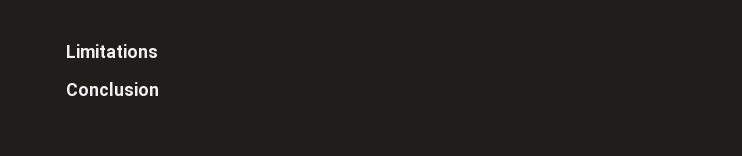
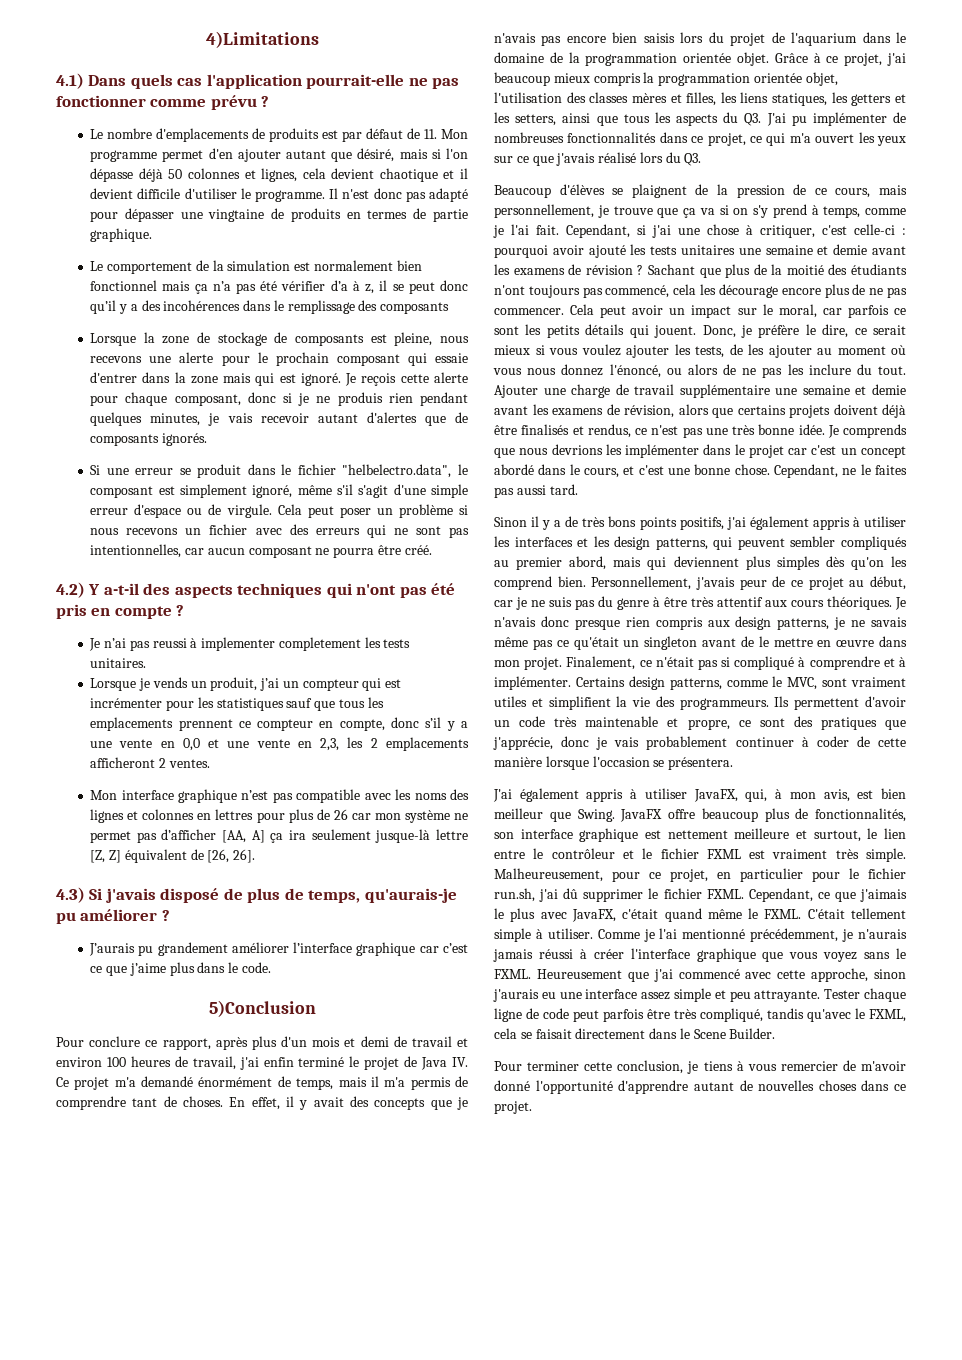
- Limitations
- Conclusion
+ 4)Limitations
+ 4.1) Dans quels cas l'application pourrait-elle ne pas fonctionner comme prévu ?
+ Le nombre d'emplacements de produits est par défaut de 11. Mon programme permet d'en ajouter autant que désiré, mais si l'on dépasse déjà 50 colonnes et lignes, cela devient chaotique et il devient difficile d'utiliser le programme. Il n'est donc pas adapté pour dépasser une vingtaine de produits en termes de partie graphique.
+ Le comportement de la simulation est normalement bien fonctionnel mais ça n’a pas été vérifier d’a à z, il se peut donc qu’il y a des incohérences dans le remplissage des composants
+ Lorsque la zone de stockage de composants est pleine, nous recevons une alerte pour le prochain composant qui essaie d'entrer dans la zone mais qui est ignoré. Je reçois cette alerte pour chaque composant, donc si je ne produis rien pendant quelques minutes, je vais recevoir autant d'alertes que de composants ignorés.
+ Si une erreur se produit dans le fichier "helbelectro.data", le composant est simplement ignoré, même s'il s'agit d'une simple erreur d'espace ou de virgule. Cela peut poser un problème si nous recevons un fichier avec des erreurs qui ne sont pas intentionnelles, car aucun composant ne pourra être créé.
+ 4.2) Y a-t-il des aspects techniques qui n'ont pas été pris en compte ?
+ Je n’ai pas reussi à implementer completement les tests unitaires.
+ Lorsque je vends un produit, j’ai un compteur qui est incrémenter pour les statistiques sauf que tous les emplacements prennent ce compteur en compte, donc s’il y a une vente en 0,0 et une vente en 2,3, les 2 emplacements afficheront 2 ventes.
+ Mon interface graphique n’est pas compatible avec les noms des lignes et colonnes en lettres pour plus de 26 car mon système ne permet pas d’afficher [AA, A] ça ira seulement jusque-là lettre [Z, Z] équivalent de [26, 26].
+ 4.3) Si j'avais disposé de plus de temps, qu'aurais-je pu améliorer ?
+ J’aurais pu grandement améliorer l’interface graphique car c’est ce que j’aime plus dans le code.
+ 5)Conclusion
+ Pour conclure ce rapport, après plus d'un mois et demi de travail et environ 100 heures de travail, j'ai enfin terminé le projet de Java IV. Ce projet m'a demandé énormément de temps, mais il m'a permis de comprendre tant de choses. En effet, il y avait des concepts que je n'avais pas encore bien saisis lors du projet de l'aquarium dans le domaine de la programmation orientée objet. Grâce à ce projet, j'ai beaucoup mieux compris la programmation orientée objet, l'utilisation des classes mères et filles, les liens statiques, les getters et les setters, ainsi que tous les aspects du Q3. J'ai pu implémenter de nombreuses fonctionnalités dans ce projet, ce qui m'a ouvert les yeux sur ce que j'avais réalisé lors du Q3.
+ Beaucoup d'élèves se plaignent de la pression de ce cours, mais personnellement, je trouve que ça va si on s'y prend à temps, comme je l'ai fait. Cependant, si j'ai une chose à critiquer, c'est celle-ci : pourquoi avoir ajouté les tests unitaires une semaine et demie avant les examens de révision ? Sachant que plus de la moitié des étudiants n'ont toujours pas commencé, cela les décourage encore plus de ne pas commencer. Cela peut avoir un impact sur le moral, car parfois ce sont les petits détails qui jouent. Donc, je préfère le dire, ce serait mieux si vous voulez ajouter les tests, de les ajouter au moment où vous nous donnez l'énoncé, ou alors de ne pas les inclure du tout. Ajouter une charge de travail supplémentaire une semaine et demie avant les examens de révision, alors que certains projets doivent déjà être finalisés et rendus, ce n'est pas une très bonne idée. Je comprends que nous devrions les implémenter dans le projet car c'est un concept abordé dans le cours, et c'est une bonne chose. Cependant, ne le faites pas aussi tard.
+ Sinon il y a de très bons points positifs, j'ai également appris à utiliser les interfaces et les design patterns, qui peuvent sembler compliqués au premier abord, mais qui deviennent plus simples dès qu'on les comprend bien. Personnellement, j'avais peur de ce projet au début, car je ne suis pas du genre à être très attentif aux cours théoriques. Je n'avais donc presque rien compris aux design patterns, je ne savais même pas ce qu'était un singleton avant de le mettre en œuvre dans mon projet. Finalement, ce n'était pas si compliqué à comprendre et à implémenter. Certains design patterns, comme le MVC, sont vraiment utiles et simplifient la vie des programmeurs. Ils permettent d'avoir un code très maintenable et propre, ce sont des pratiques que j'apprécie, donc je vais probablement continuer à coder de cette manière lorsque l'occasion se présentera.
+ J'ai également appris à utiliser JavaFX, qui, à mon avis, est bien meilleur que Swing. JavaFX offre beaucoup plus de fonctionnalités, son interface graphique est nettement meilleure et surtout, le lien entre le contrôleur et le fichier FXML est vraiment très simple. Malheureusement, pour ce projet, en particulier pour le fichier run.sh, j'ai dû supprimer le fichier FXML. Cependant, ce que j'aimais le plus avec JavaFX, c'était quand même le FXML. C'était tellement simple à utiliser. Comme je l'ai mentionné précédemment, je n'aurais jamais réussi à créer l'interface graphique que vous voyez sans le FXML. Heureusement que j'ai commencé avec cette approche, sinon j'aurais eu une interface assez simple et peu attrayante. Tester chaque ligne de code peut parfois être très compliqué, tandis qu'avec le FXML, cela se faisait directement dans le Scene Builder.
+ Pour terminer cette conclusion, je tiens à vous remercier de m'avoir donné l'opportunité d'apprendre autant de nouvelles choses dans ce projet.

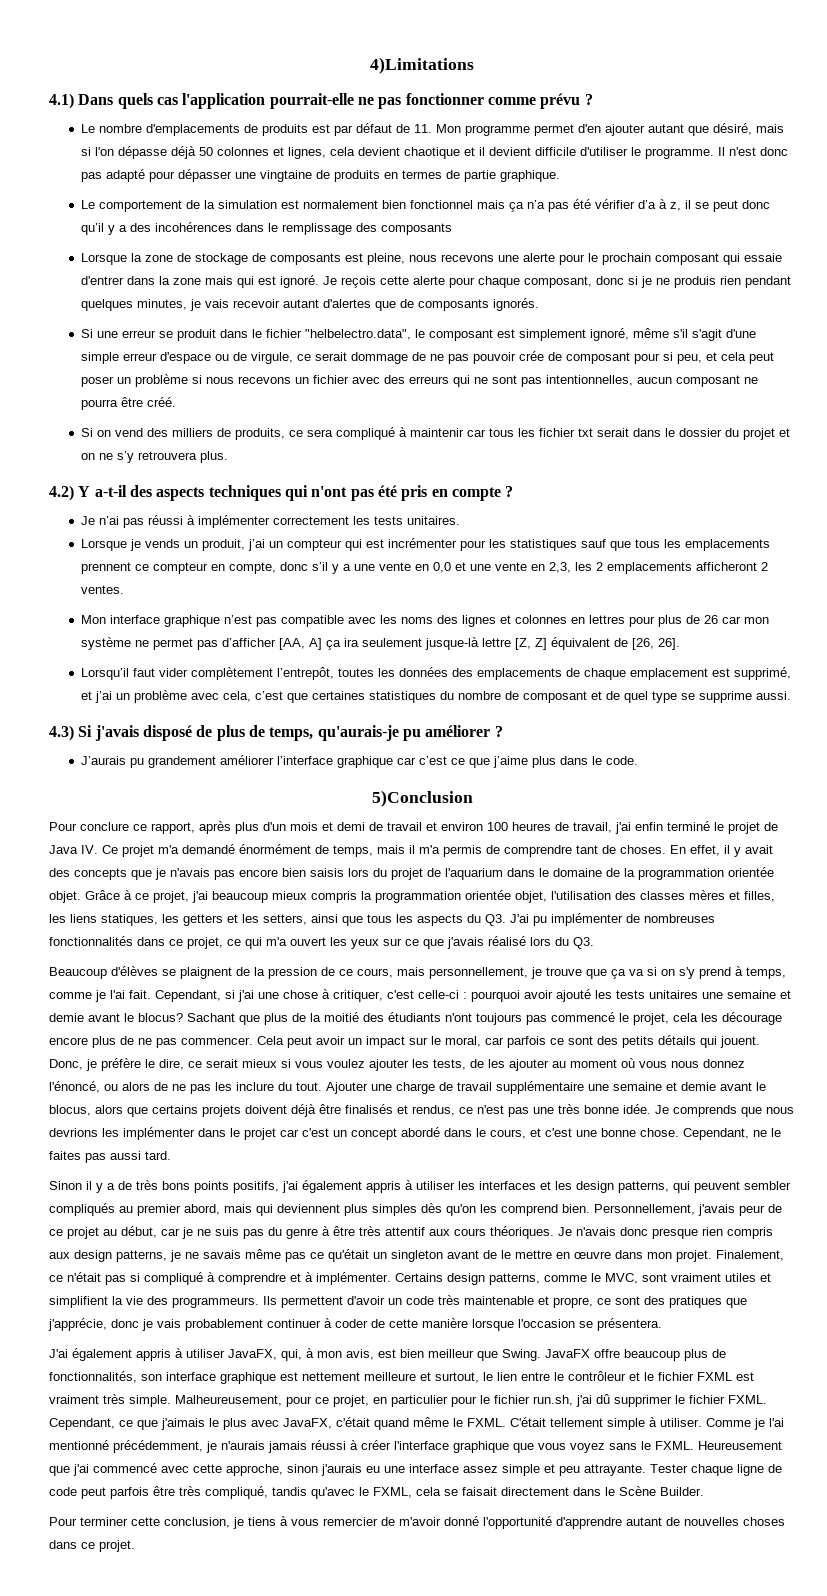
- Si une erreur se produit dans le fichier "helbelectro.data", le composant est simplement ignoré, même s'il s'agit d'une simple erreur d'espace ou de virgule. Cela peut poser un problème si nous recevons un fichier avec des erreurs qui ne sont pas intentionnelles, car aucun composant ne pourra être créé.
+ Si une erreur se produit dans le fichier "helbelectro.data", le composant est simplement ignoré, même s'il s'agit d'une simple erreur d'espace ou de virgule, ce serait dommage de ne pas pouvoir crée de composant pour si peu, et cela peut poser un problème si nous recevons un fichier avec des erreurs qui ne sont pas intentionnelles, aucun composant ne pourra être créé.
+ Si on vend des milliers de produits, ce sera compliqué à maintenir car tous les fichier txt serait dans le dossier du projet et on ne s’y retrouvera plus.
- Je n’ai pas reussi à implementer completement les tests unitaires.
+ Je n’ai pas réussi à implémenter correctement les tests unitaires.
+ Lorsqu’il faut vider complètement l’entrepôt, toutes les données des emplacements de chaque emplacement est supprimé, et j’ai un problème avec cela, c’est que certaines statistiques du nombre de composant et de quel type se supprime aussi.
- Cependant, si j'ai une chose à critiquer, c'est celle-ci : pourquoi avoir ajouté les tests unitaires une semaine et demie avant les examens de révision ?
+ Cependant, si j'ai une chose à critiquer, c'est celle-ci : pourquoi avoir ajouté les tests unitaires une semaine et demie avant le blocus?
- Sachant que plus de la moitié des étudiants n'ont toujours pas commencé, cela les décourage encore plus de ne pas commencer.
+ Sachant que plus de la moitié des étudiants n'ont toujours pas commencé le projet, cela les décourage encore plus de ne pas commencer.
- Cela peut avoir un impact sur le moral, car parfois ce sont les petits détails qui jouent.
+ Cela peut avoir un impact sur le moral, car parfois ce sont des petits détails qui jouent.
- Ajouter une charge de travail supplémentaire une semaine et demie avant les examens de révision, alors que certains projets doivent déjà être finalisés et rendus, ce n'est pas une très bonne idée.
+ Ajouter une charge de travail supplémentaire une semaine et demie avant le blocus, alors que certains projets doivent déjà être finalisés et rendus, ce n'est pas une très bonne idée.
- Tester chaque ligne de code peut parfois être très compliqué, tandis qu'avec le FXML, cela se faisait directement dans le Scene Builder.
+ Tester chaque ligne de code peut parfois être très compliqué, tandis qu'avec le FXML, cela se faisait directement dans le Scène Builder.

